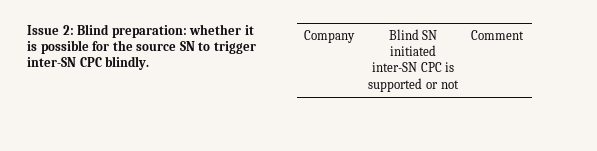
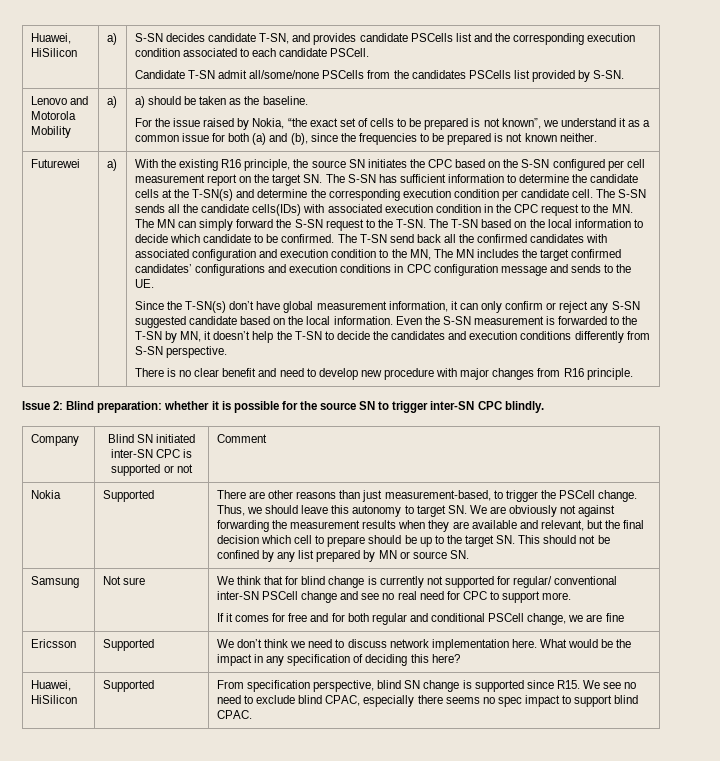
+ Huawei, HiSilicon | a) | S-SN decides candidate T-SN, and provides candidate PSCells list and the corresponding execution condition associated to each candidate PSCell.
+ Candidate T-SN admit all/some/none PSCells from the candidates PSCells list provided by S-SN.
+ Lenovo and Motorola Mobility | a) | a) should be taken as the baseline.
+ For the issue raised by Nokia, “the exact set of cells to be prepared is not known”, we understand it as a common issue for both (a) and (b), since the frequencies to be prepared is not known neither.
+ Futurewei | a) | With the existing R16 principle, the source SN initiates the CPC based on the S-SN configured per cell measurement report on the target SN. The S-SN has sufficient information to determine the candidate cells at the T-SN(s) and determine the corresponding execution condition per candidate cell. The S-SN sends all the candidate cells(IDs) with associated execution condition in the CPC request to the MN. The MN can simply forward the S-SN request to the T-SN. The T-SN based on the local information to decide which candidate to be confirmed. The T-SN send back all the confirmed candidates with associated configuration and execution condition to the MN, The MN includes the target confirmed candidates’ configurations and execution conditions in CPC configuration message and sends to the UE.
+ Since the T-SN(s) don’t have global measurement information, it can only confirm or reject any S-SN suggested candidate based on the local information. Even the S-SN measurement is forwarded to the T-SN by MN, it doesn’t help the T-SN to decide the candidates and execution conditions differently from S-SN perspective.
+ There is no clear benefit and need to develop new procedure with major changes from R16 principle.
+ Nokia | Supported | There are other reasons than just measurement-based, to trigger the PSCell change. Thus, we should leave this autonomy to target SN. We are obviously not against forwarding the measurement results when they are available and relevant, but the final decision which cell to prepare should be up to the target SN. This should not be confined by any list prepared by MN or source SN.
+ Samsung | Not sure | We think that for blind change is currently not supported for regular/ conventional inter-SN PSCell change and see no real need for CPC to support more.
+ If it comes for free and for both regular and conditional PSCell change, we are fine
+ Ericsson | Supported | We don’t think we need to discuss network implementation here. What would be the impact in any specification of deciding this here?
+ Huawei, HiSilicon | Supported | From specification perspective, blind SN change is supported since R15. We see no need to exclude blind CPAC, especially there seems no spec impact to support blind CPAC.

